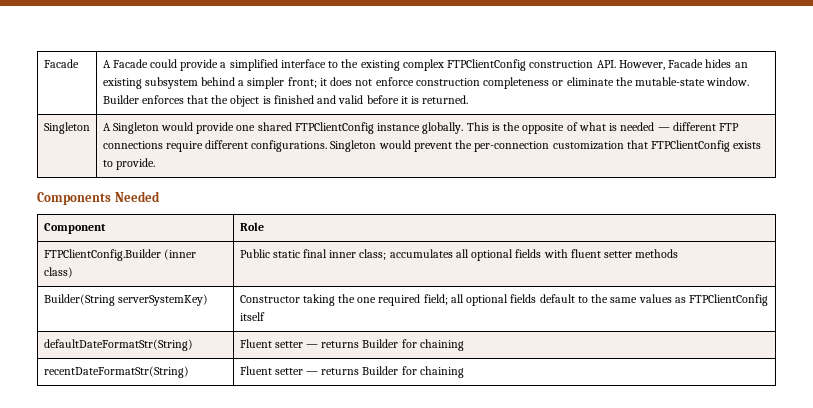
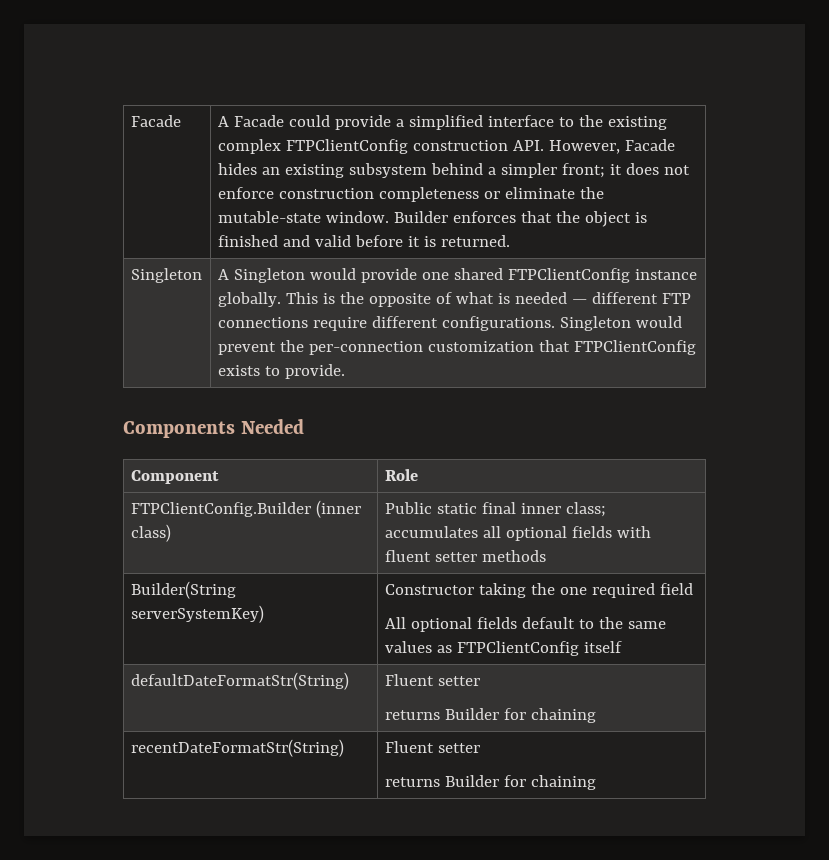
- Builder(String serverSystemKey) | Constructor taking the one required field; all optional fields default to the same values as FTPClientConfig itself
+ Builder(String serverSystemKey) | Constructor taking the one required field
+ All optional fields default to the same values as FTPClientConfig itself
- defaultDateFormatStr(String) | Fluent setter — returns Builder for chaining
+ defaultDateFormatStr(String) | Fluent setter
+ returns Builder for chaining
- recentDateFormatStr(String) | Fluent setter — returns Builder for chaining
+ recentDateFormatStr(String) | Fluent setter
+ returns Builder for chaining

